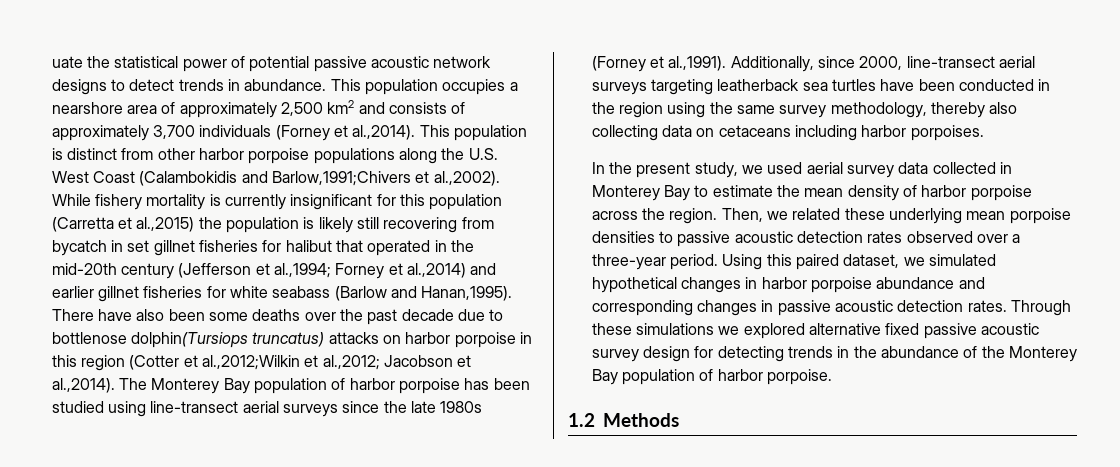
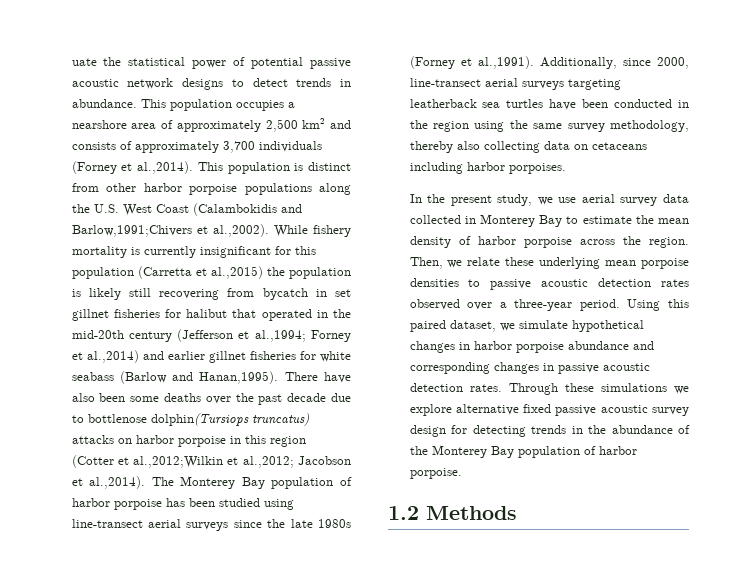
- In the present study, we used aerial survey data collected in Monterey Bay to estimate the mean density of harbor porpoise across the region.
+ In the present study, we use aerial survey data collected in Monterey Bay to estimate the mean density of harbor porpoise across the region.
- Then, we related these underlying mean porpoise densities to passive acoustic detection rates observed over a three-year period.
+ Then, we relate these underlying mean porpoise densities to passive acoustic detection rates observed over a three-year period.
- Using this paired dataset, we simulated hypothetical changes in harbor porpoise abundance and corresponding changes in passive acoustic detection rates.
+ Using this paired dataset, we simulate hypothetical changes in harbor porpoise abundance and corresponding changes in passive acoustic detection rates.
- Through these simulations we explored alternative fixed passive acoustic survey design for detecting trends in the abundance of the Monterey Bay population of harbor porpoise.
+ Through these simulations we explore alternative fixed passive acoustic survey design for detecting trends in the abundance of the Monterey Bay population of harbor porpoise.

